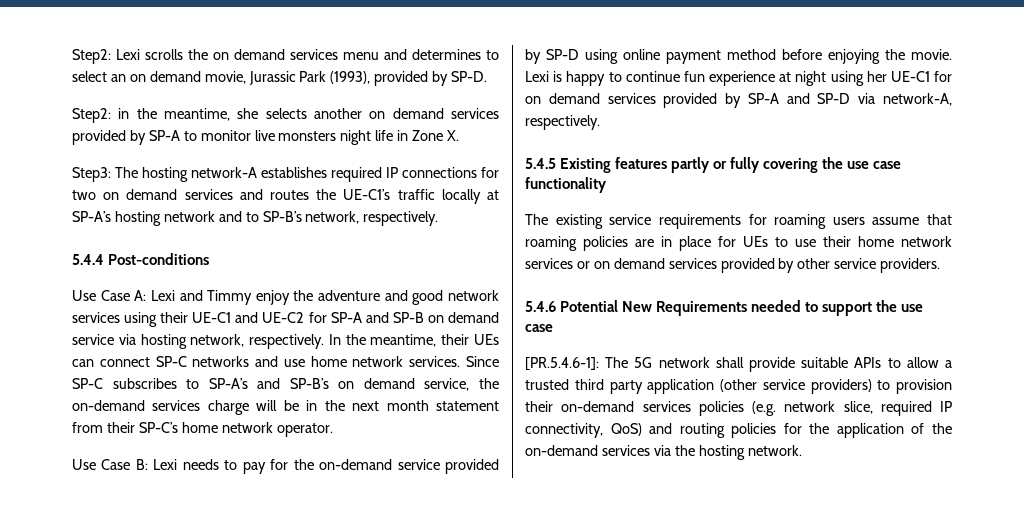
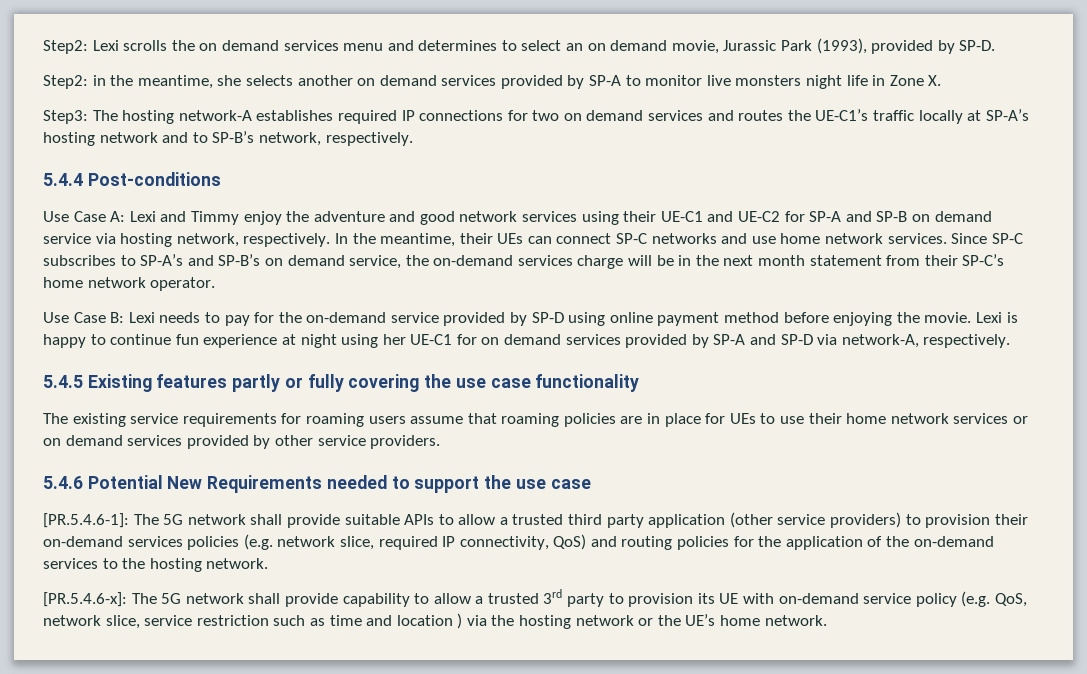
- [PR.5.4.6-1]: The 5G network shall provide suitable APIs to allow a trusted third party application (other service providers) to provision their on-demand services policies (e.g. network slice, required IP connectivity, QoS) and routing policies for the application of the on-demand services via the hosting network.
+ [PR.5.4.6-1]: The 5G network shall provide suitable APIs to allow a trusted third party application (other service providers) to provision their on-demand services policies (e.g. network slice, required IP connectivity, QoS) and routing policies for the application of the on-demand services to the hosting network.
+ [PR.5.4.6-x]: The 5G network shall provide capability to allow a trusted 3rd party to provision its UE with on-demand service policy (e.g. QoS, network slice, service restriction such as time and location ) via the hosting network or the UE’s home network.

